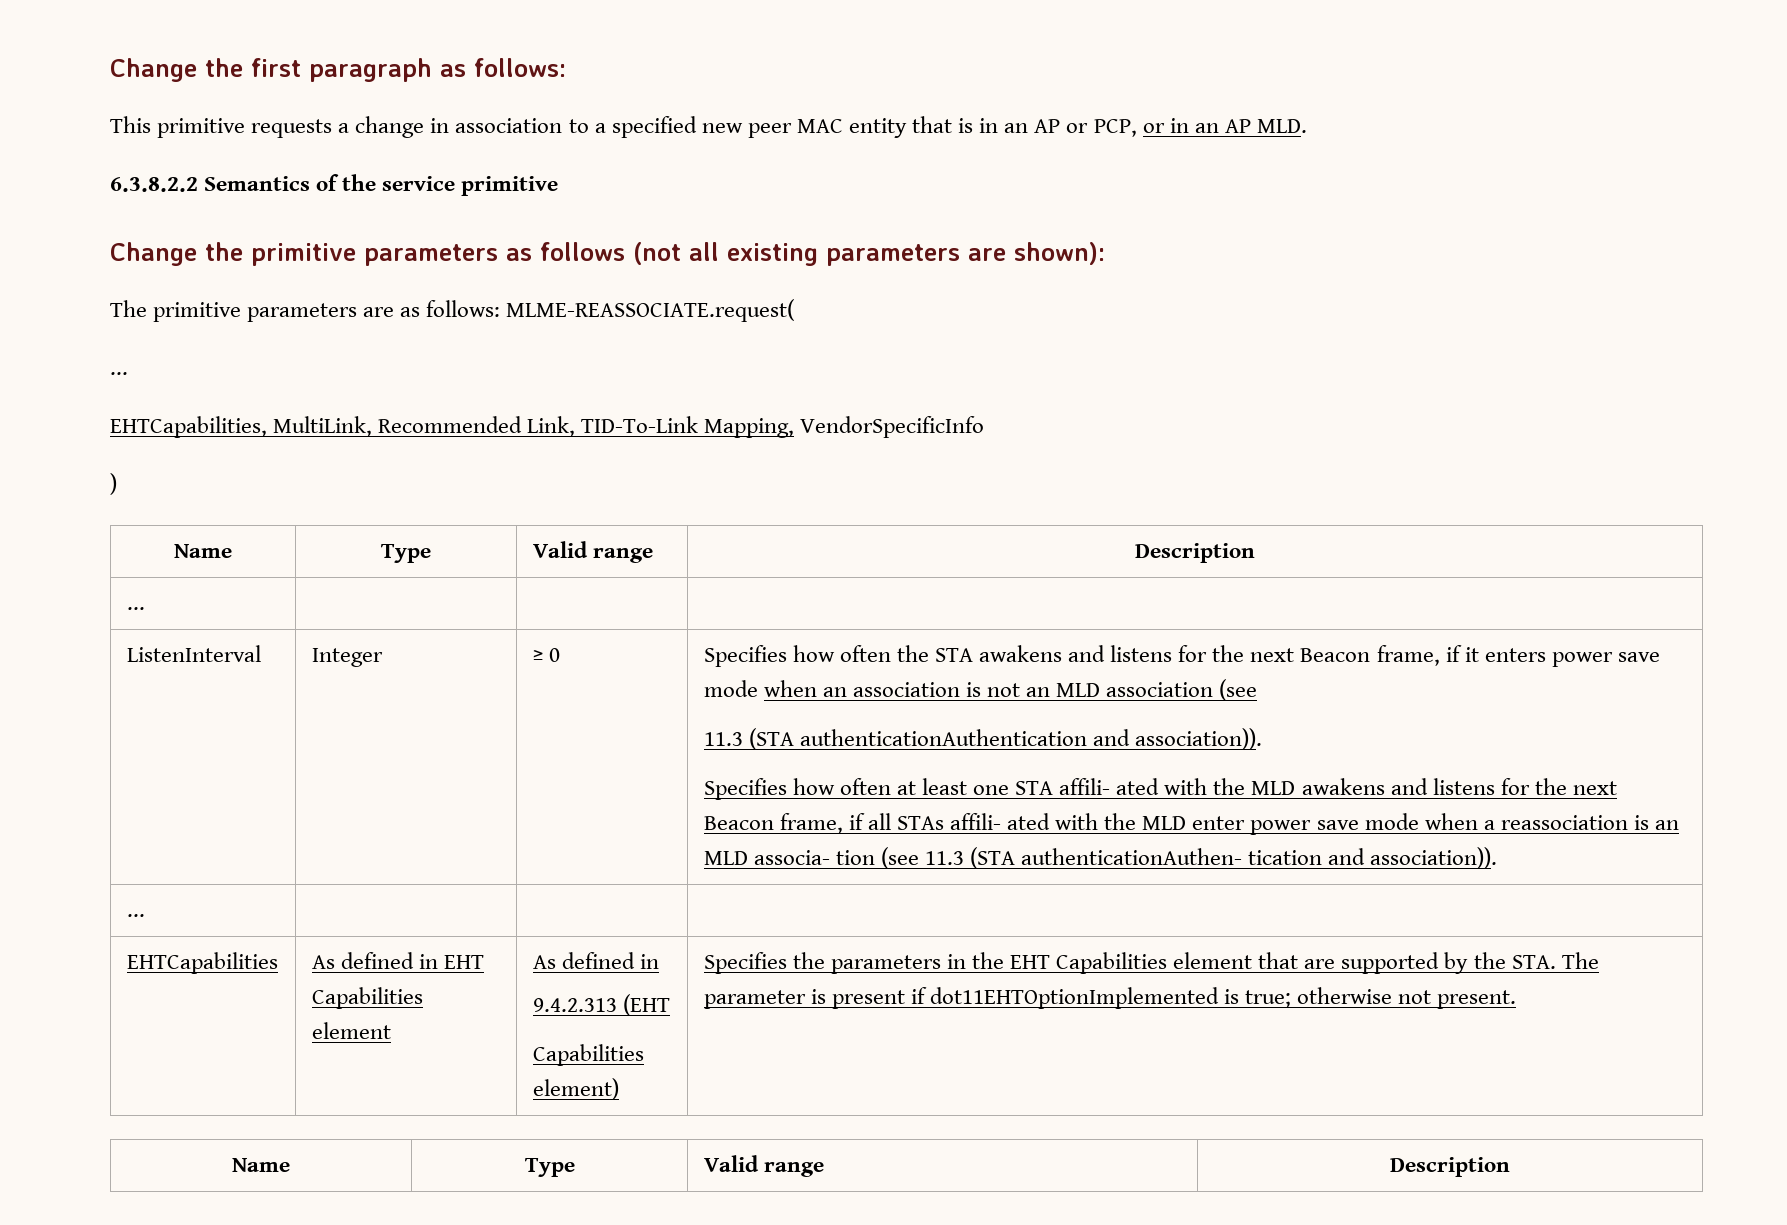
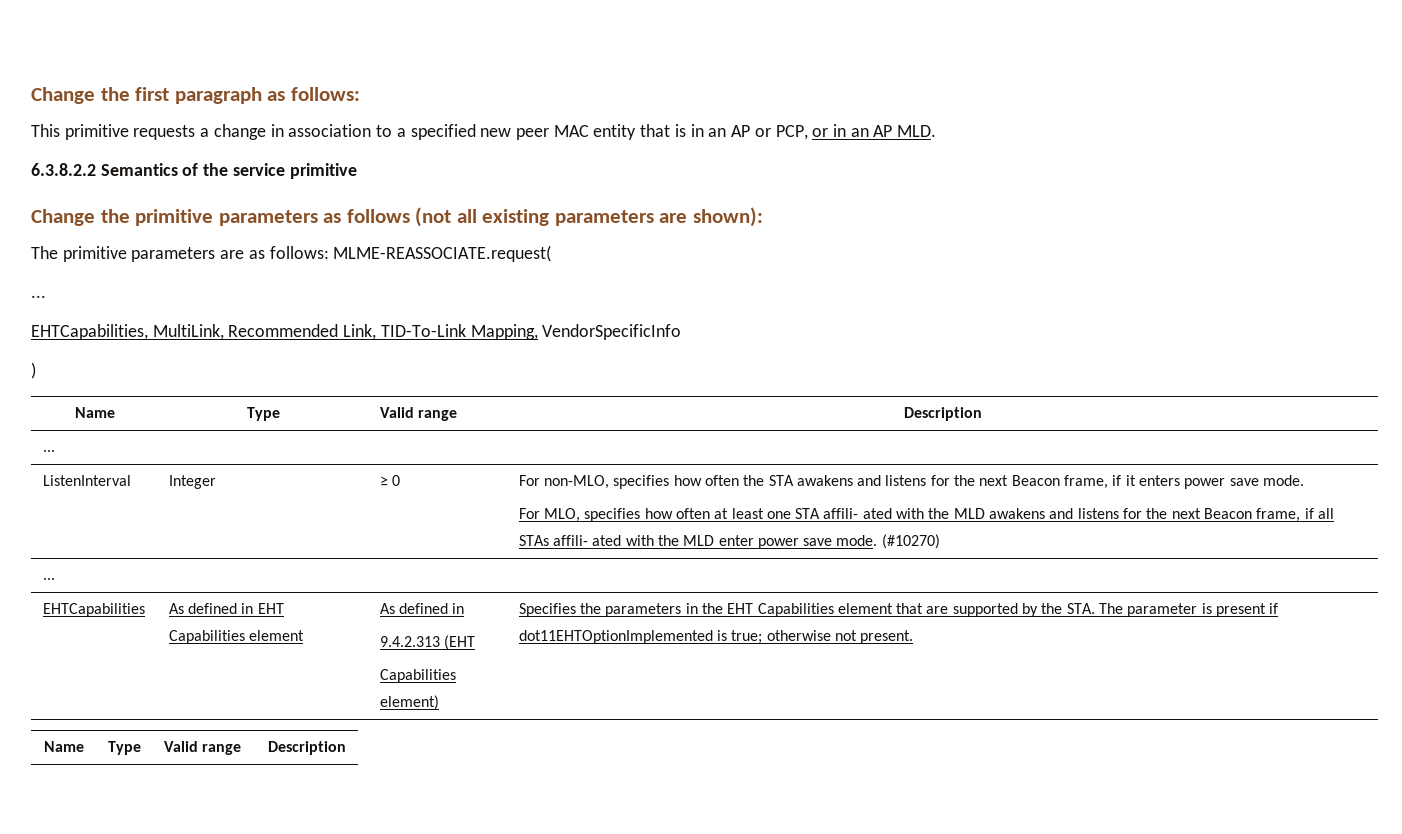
- Specifies how often the STA awakens and listens for the next Beacon frame, if it enters power save mode when an association is not an MLD association (see
- 11.3 (STA authenticationAuthentication and association)).
- Specifies how often at least one STA affili- ated with the MLD awakens and listens for the next Beacon frame, if all STAs affili- ated with the MLD enter power save mode when a reassociation is an MLD associa- tion (see 11.3 (STA authenticationAuthen- tication and association)).
+ For non-MLO, specifies how often the STA awakens and listens for the next Beacon frame, if it enters power save mode.
+ For MLO, specifies how often at least one STA affili- ated with the MLD awakens and listens for the next Beacon frame, if all STAs affili- ated with the MLD enter power save mode. (#10270)

